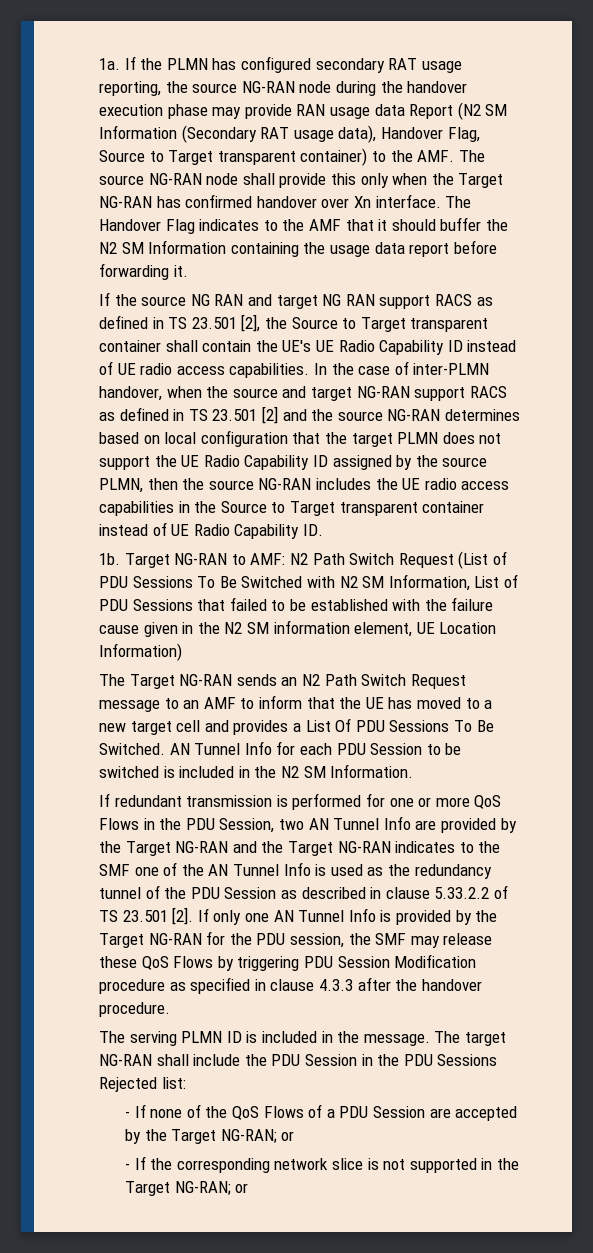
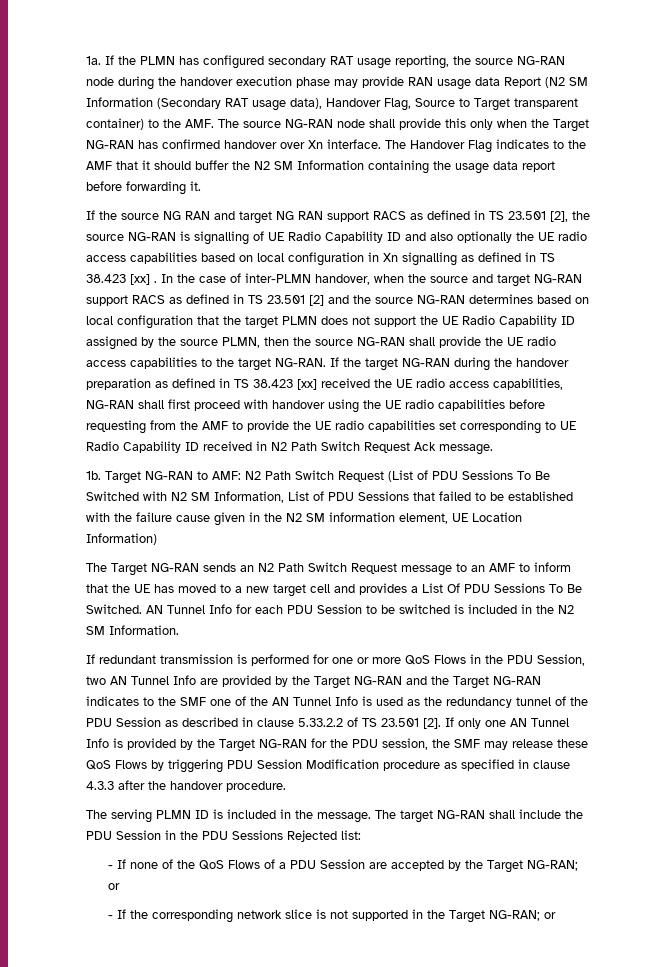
- If the source NG RAN and target NG RAN support RACS as defined in TS 23.501 [2], the Source to Target transparent container shall contain the UE's UE Radio Capability ID instead of UE radio access capabilities.
+ If the source NG RAN and target NG RAN support RACS as defined in TS 23.501 [2], the source NG-RAN is signalling of UE Radio Capability ID and also optionally the UE radio access capabilities based on local configuration in Xn signalling as defined in TS 38.423 [xx] .
- In the case of inter-PLMN handover, when the source and target NG-RAN support RACS as defined in TS 23.501 [2] and the source NG-RAN determines based on local configuration that the target PLMN does not support the UE Radio Capability ID assigned by the source PLMN, then the source NG-RAN includes the UE radio access capabilities in the Source to Target transparent container instead of UE Radio Capability ID.
+ In the case of inter-PLMN handover, when the source and target NG-RAN support RACS as defined in TS 23.501 [2] and the source NG-RAN determines based on local configuration that the target PLMN does not support the UE Radio Capability ID assigned by the source PLMN, then the source NG-RAN shall provide the UE radio access capabilities to the target NG-RAN. If the target NG-RAN during the handover preparation as defined in TS 38.423 [xx] received the UE radio access capabilities, NG-RAN shall first proceed with handover using the UE radio capabilities before requesting from the AMF to provide the UE radio capabilities set corresponding to UE Radio Capability ID received in N2 Path Switch Request Ack message.

